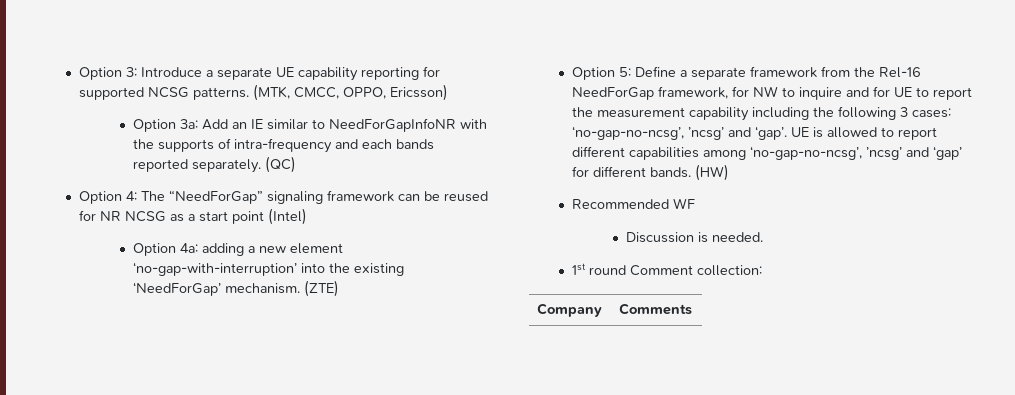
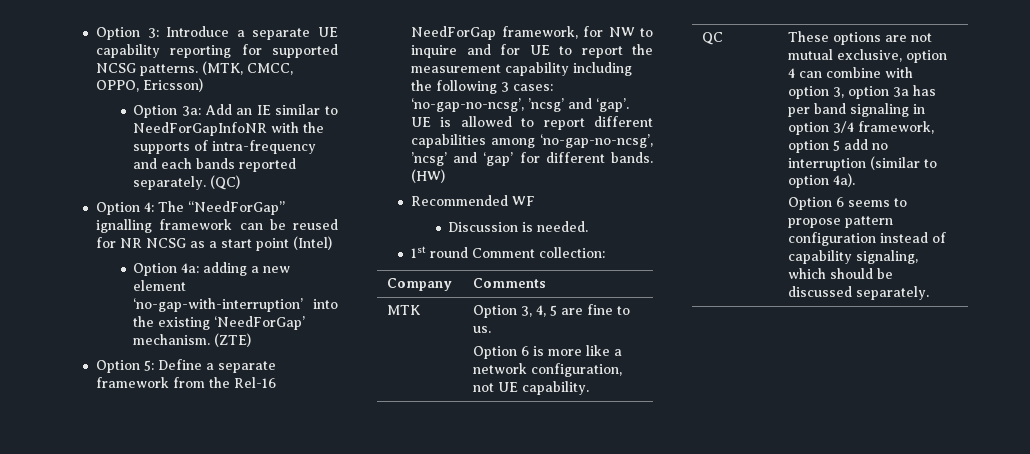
- Option 4: The “NeedForGap” signaling framework can be reused for NR NCSG as a start point (Intel)
+ Option 4: The “NeedForGap” ignalling framework can be reused for NR NCSG as a start point (Intel)
+ MTK | Option 3, 4, 5 are fine to us.
+ Option 6 is more like a network configuration, not UE capability.
+ QC | These options are not mutual exclusive, option 4 can combine with option 3, option 3a has per band signaling in option 3/4 framework, option 5 add no interruption (similar to option 4a).
+ Option 6 seems to propose pattern configuration instead of capability signaling, which should be discussed separately.

